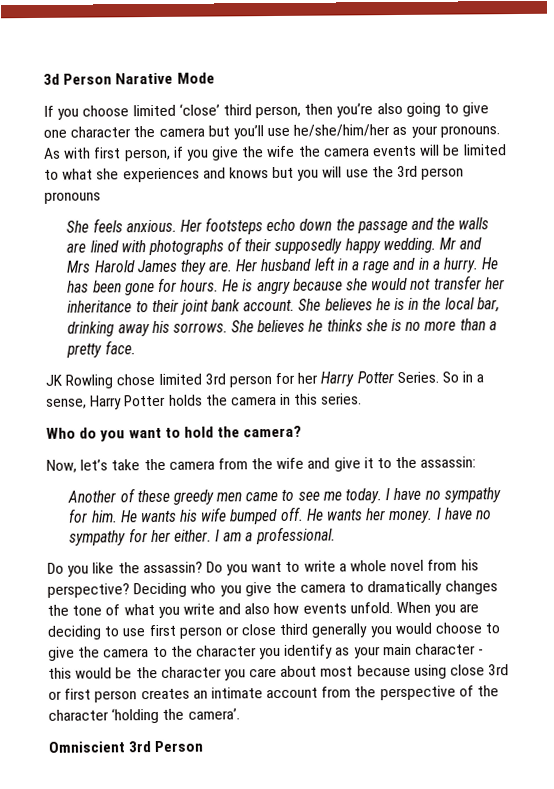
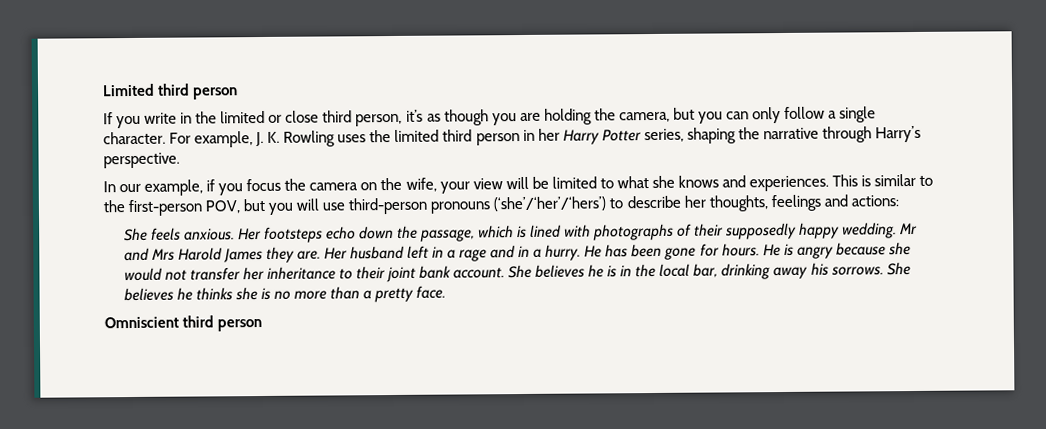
- 3d Person Narative Mode
- If you choose limited ‘close’ third person, then you’re also going to give one character the camera but you’ll use he/she/him/her as your pronouns. As with first person, if you give the wife the camera events will be limited to what she experiences and knows but you will use the 3rd person pronouns
+ Limited third person
+ If you write in the limited or close third person, it’s as though you are holding the camera, but you can only follow a single character. For example, J. K. Rowling uses the limited third person in her Harry Potter series, shaping the narrative through Harry’s perspective.
+ In our example, if you focus the camera on the wife, your view will be limited to what she knows and experiences. This is similar to the first-person POV, but you will use third-person pronouns (‘she’/‘her’/‘hers’) to describe her thoughts, feelings and actions:
- Her footsteps echo down the passage and the walls are lined with photographs of their supposedly happy wedding.
+ Her footsteps echo down the passage, which is lined with photographs of their supposedly happy wedding.
- JK Rowling chose limited 3rd person for her Harry Potter Series. So in a sense, Harry Potter holds the camera in this series.
- Who do you want to hold the camera?
- Now, let’s take the camera from the wife and give it to the assassin:
- Another of these greedy men came to see me today. I have no sympathy for him. He wants his wife bumped off. He wants her money. I have no sympathy for her either. I am a professional.
- Do you like the assassin? Do you want to write a whole novel from his perspective? Deciding who you give the camera to dramatically changes the tone of what you write and also how events unfold. When you are deciding to use first person or close third generally you would choose to give the camera to the character you identify as your main character - this would be the character you care about most because using close 3rd or first person creates an intimate account from the perspective of the character ‘holding the camera’.
- Omniscient 3rd Person
+ Omniscient third person

